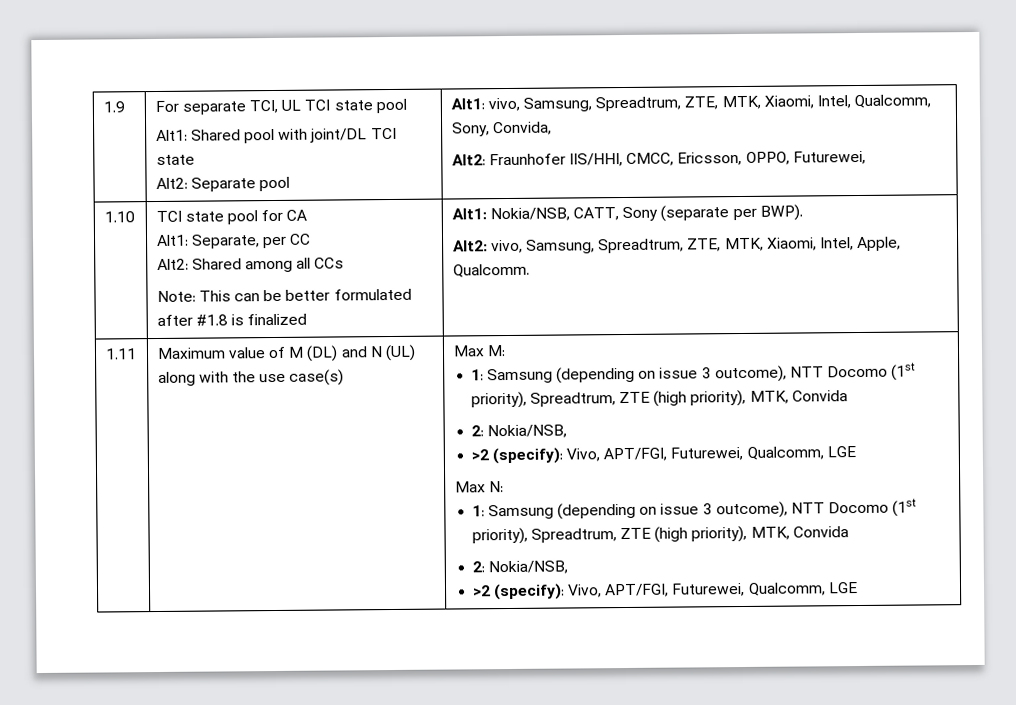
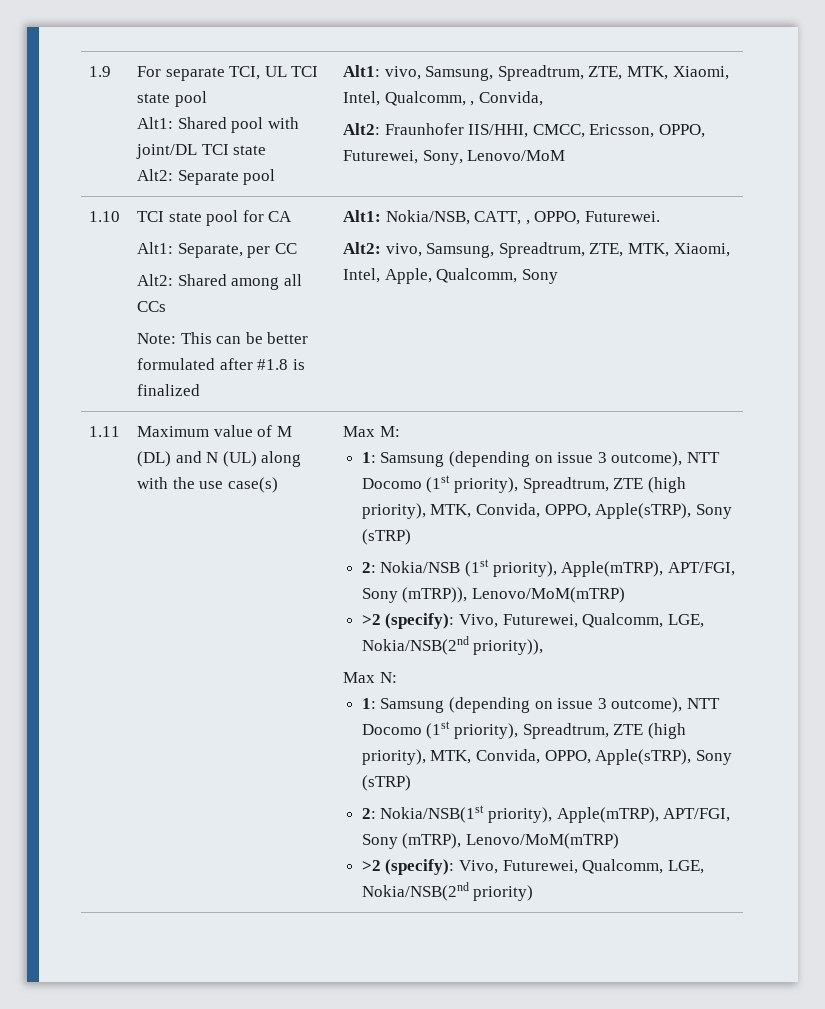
  1.9 | For separate TCI, UL TCI state pool
  Alt1: Shared pool with joint/DL TCI state
- Alt2: Separate pool | Alt1: vivo, Samsung, Spreadtrum, ZTE, MTK, Xiaomi, Intel, Qualcomm, Sony, Convida,
- Alt2: Fraunhofer IIS/HHI, CMCC, Ericsson, OPPO, Futurewei,
+ Alt2: Separate pool | Alt1: vivo, Samsung, Spreadtrum, ZTE, MTK, Xiaomi, Intel, Qualcomm, , Convida,
+ Alt2: Fraunhofer IIS/HHI, CMCC, Ericsson, OPPO, Futurewei, Sony, Lenovo/MoM
- Alt1: Nokia/NSB, CATT, Sony (separate per BWP).
+ Alt1: Nokia/NSB, CATT, , OPPO, Futurewei.
- Alt2: vivo, Samsung, Spreadtrum, ZTE, MTK, Xiaomi, Intel, Apple, Qualcomm.
+ Alt2: vivo, Samsung, Spreadtrum, ZTE, MTK, Xiaomi, Intel, Apple, Qualcomm, Sony
  Max M:
- 1: Samsung (depending on issue 3 outcome), NTT Docomo (1st priority), Spreadtrum, ZTE (high priority), MTK, Convida
- 2: Nokia/NSB,
- >2 (specify): Vivo, APT/FGI, Futurewei, Qualcomm, LGE
+ 1: Samsung (depending on issue 3 outcome), NTT Docomo (1st priority), Spreadtrum, ZTE (high priority), MTK, Convida, OPPO, Apple(sTRP), Sony (sTRP)
+ 2: Nokia/NSB (1st priority), Apple(mTRP), APT/FGI, Sony (mTRP)), Lenovo/MoM(mTRP)
+ >2 (specify): Vivo, Futurewei, Qualcomm, LGE, Nokia/NSB(2nd priority)),
  Max N:
- 1: Samsung (depending on issue 3 outcome), NTT Docomo (1st priority), Spreadtrum, ZTE (high priority), MTK, Convida
- 2: Nokia/NSB,
- >2 (specify): Vivo, APT/FGI, Futurewei, Qualcomm, LGE
+ 1: Samsung (depending on issue 3 outcome), NTT Docomo (1st priority), Spreadtrum, ZTE (high priority), MTK, Convida, OPPO, Apple(sTRP), Sony (sTRP)
+ 2: Nokia/NSB(1st priority), Apple(mTRP), APT/FGI, Sony (mTRP), Lenovo/MoM(mTRP)
+ >2 (specify): Vivo, Futurewei, Qualcomm, LGE, Nokia/NSB(2nd priority)

